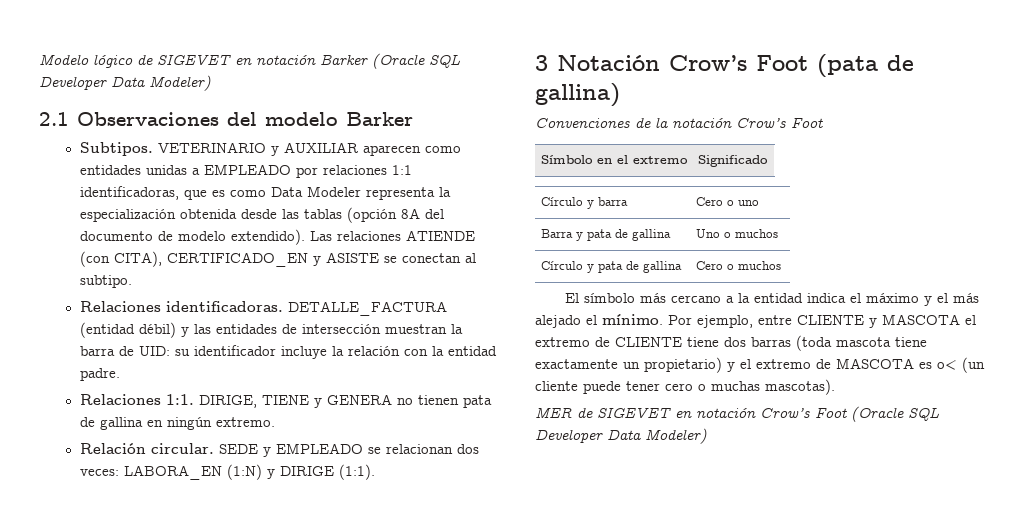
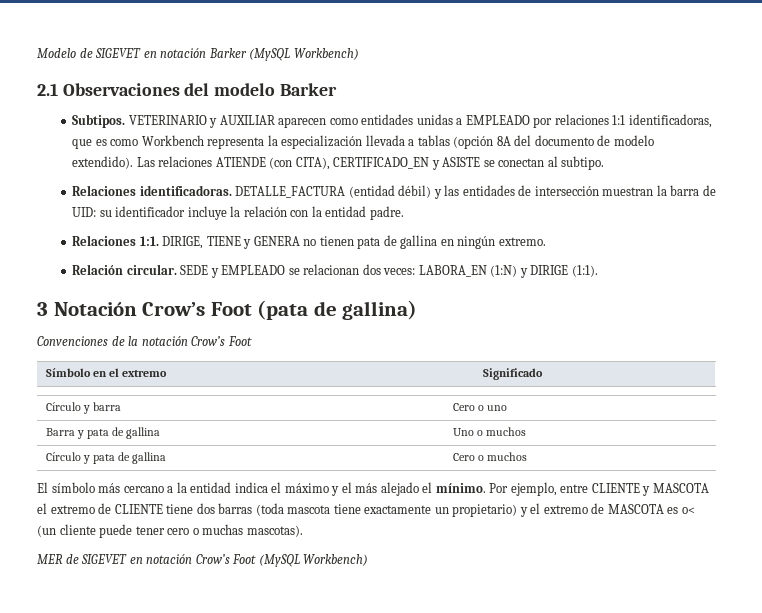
- Modelo lógico de SIGEVET en notación Barker (Oracle SQL Developer Data Modeler)
+ Modelo de SIGEVET en notación Barker (MySQL Workbench)
- VETERINARIO y AUXILIAR aparecen como entidades unidas a EMPLEADO por relaciones 1:1 identificadoras, que es como Data Modeler representa la especialización obtenida desde las tablas (opción 8A del documento de modelo extendido).
+ VETERINARIO y AUXILIAR aparecen como entidades unidas a EMPLEADO por relaciones 1:1 identificadoras, que es como Workbench representa la especialización llevada a tablas (opción 8A del documento de modelo extendido).
- MER de SIGEVET en notación Crow’s Foot (Oracle SQL Developer Data Modeler)
+ MER de SIGEVET en notación Crow’s Foot (MySQL Workbench)

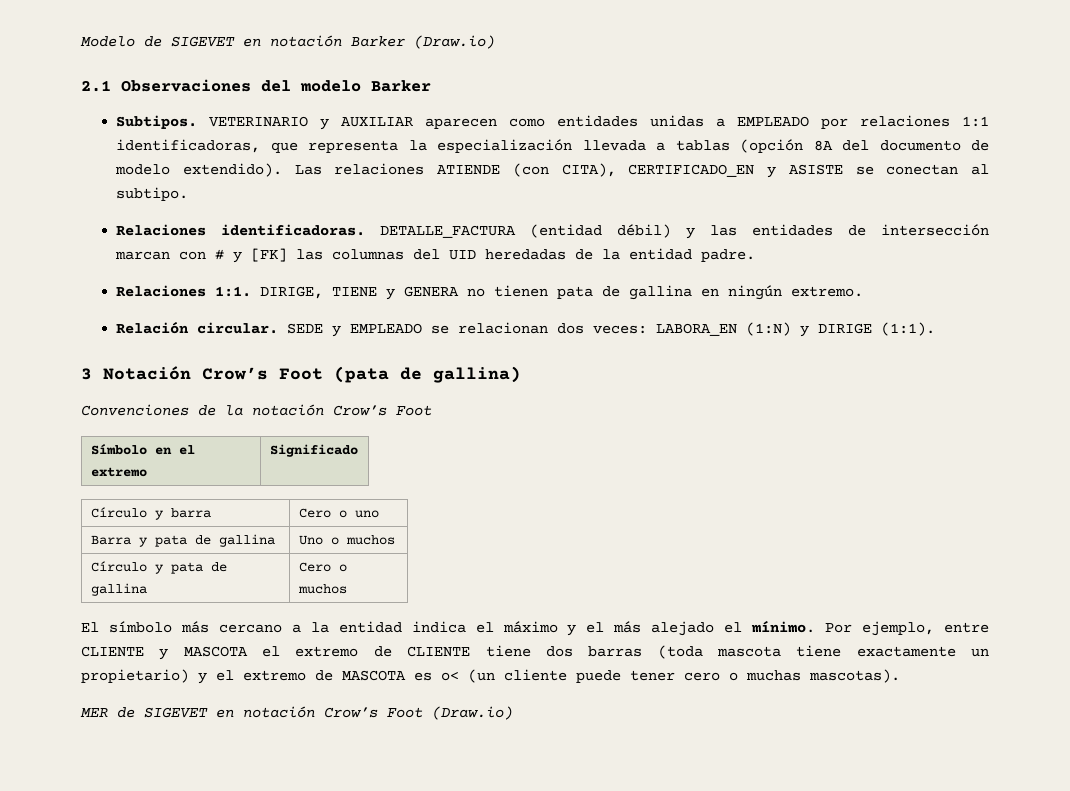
- Modelo de SIGEVET en notación Barker (MySQL Workbench)
+ Modelo de SIGEVET en notación Barker (Draw.io)
- VETERINARIO y AUXILIAR aparecen como entidades unidas a EMPLEADO por relaciones 1:1 identificadoras, que es como Workbench representa la especialización llevada a tablas (opción 8A del documento de modelo extendido).
+ VETERINARIO y AUXILIAR aparecen como entidades unidas a EMPLEADO por relaciones 1:1 identificadoras, que representa la especialización llevada a tablas (opción 8A del documento de modelo extendido).
- DETALLE_FACTURA (entidad débil) y las entidades de intersección muestran la barra de UID: su identificador incluye la relación con la entidad padre.
+ DETALLE_FACTURA (entidad débil) y las entidades de intersección marcan con # y [FK] las columnas del UID heredadas de la entidad padre.
- MER de SIGEVET en notación Crow’s Foot (MySQL Workbench)
+ MER de SIGEVET en notación Crow’s Foot (Draw.io)

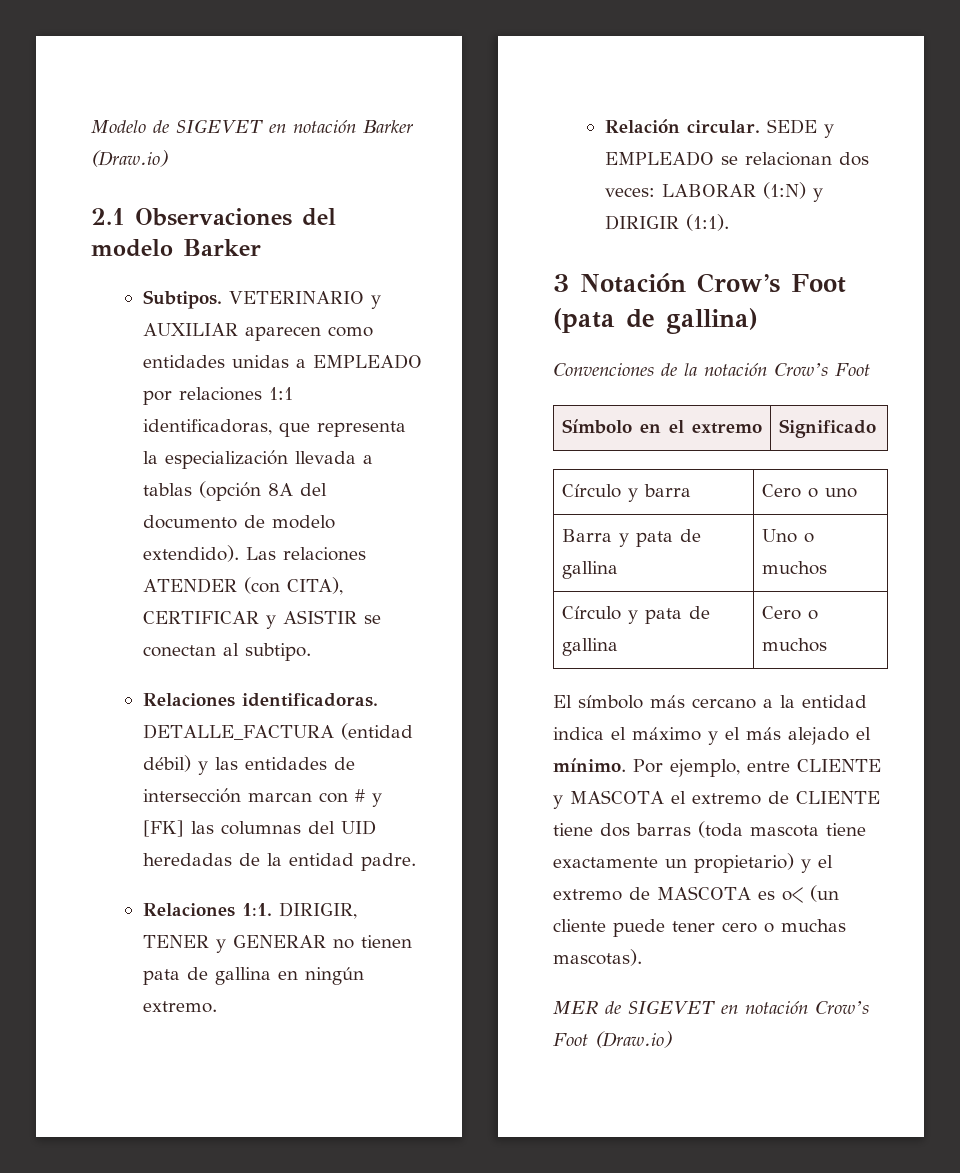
- Las relaciones ATIENDE (con CITA), CERTIFICADO_EN y ASISTE se conectan al subtipo.
+ Las relaciones ATENDER (con CITA), CERTIFICAR y ASISTIR se conectan al subtipo.
- DIRIGE, TIENE y GENERA no tienen pata de gallina en ningún extremo.
+ DIRIGIR, TENER y GENERAR no tienen pata de gallina en ningún extremo.
- SEDE y EMPLEADO se relacionan dos veces: LABORA_EN (1:N) y DIRIGE (1:1).
+ SEDE y EMPLEADO se relacionan dos veces: LABORAR (1:N) y DIRIGIR (1:1).

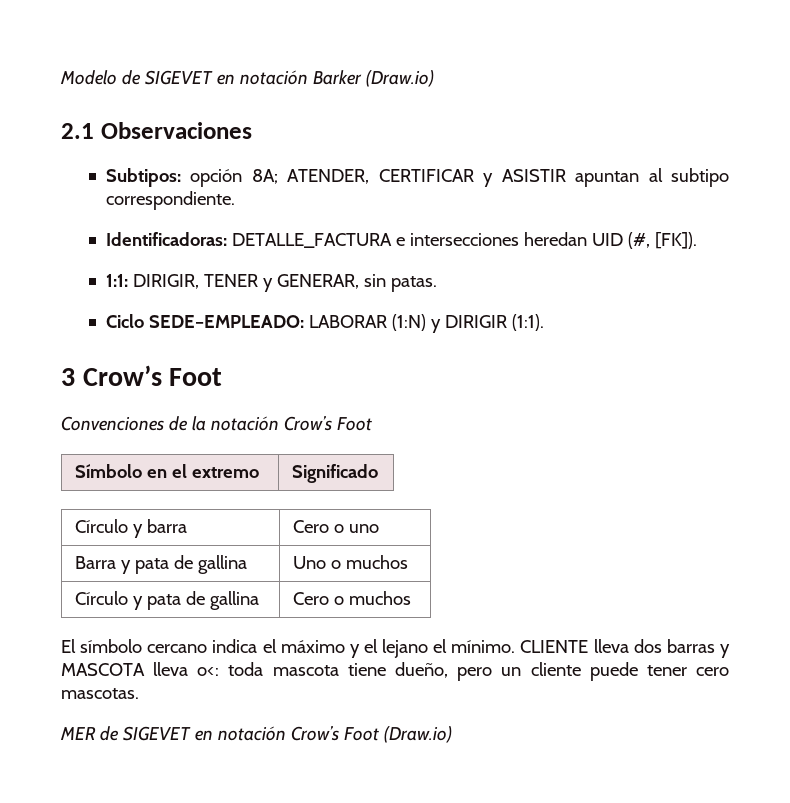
- 2.1 Observaciones del modelo Barker
- Subtipos. VETERINARIO y AUXILIAR aparecen como entidades unidas a EMPLEADO por relaciones 1:1 identificadoras, que representa la especialización llevada a tablas (opción 8A del documento de modelo extendido). Las relaciones ATENDER (con CITA), CERTIFICAR y ASISTIR se conectan al subtipo.
- Relaciones identificadoras. DETALLE_FACTURA (entidad débil) y las entidades de intersección marcan con # y [FK] las columnas del UID heredadas de la entidad padre.
- Relaciones 1:1. DIRIGIR, TENER y GENERAR no tienen pata de gallina en ningún extremo.
- Relación circular. SEDE y EMPLEADO se relacionan dos veces: LABORAR (1:N) y DIRIGIR (1:1).
+ 2.1 Observaciones
+ Subtipos: opción 8A; ATENDER, CERTIFICAR y ASISTIR apuntan al subtipo correspondiente.
+ Identificadoras: DETALLE_FACTURA e intersecciones heredan UID (#, [FK]).
+ 1:1: DIRIGIR, TENER y GENERAR, sin patas.
+ Ciclo SEDE–EMPLEADO: LABORAR (1:N) y DIRIGIR (1:1).
- 3 Notación Crow’s Foot (pata de gallina)
+ 3 Crow’s Foot
- El símbolo más cercano a la entidad indica el máximo y el más alejado el mínimo. Por ejemplo, entre CLIENTE y MASCOTA el extremo de CLIENTE tiene dos barras (toda mascota tiene exactamente un propietario) y el extremo de MASCOTA es o< (un cliente puede tener cero o muchas mascotas).
+ El símbolo cercano indica el máximo y el lejano el mínimo. CLIENTE lleva dos barras y MASCOTA lleva o<: toda mascota tiene dueño, pero un cliente puede tener cero mascotas.

